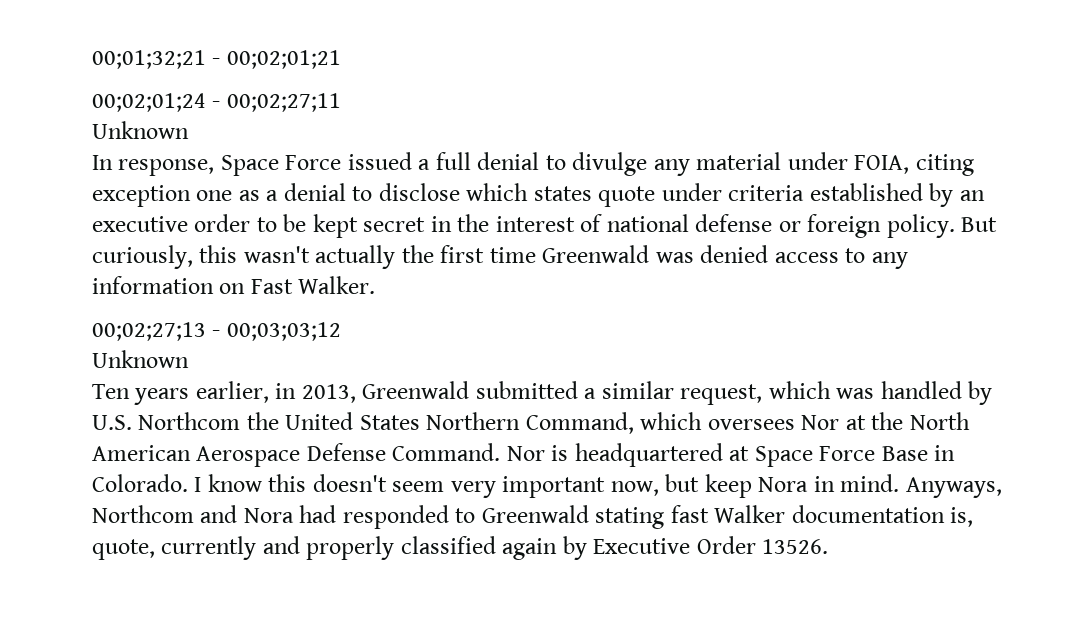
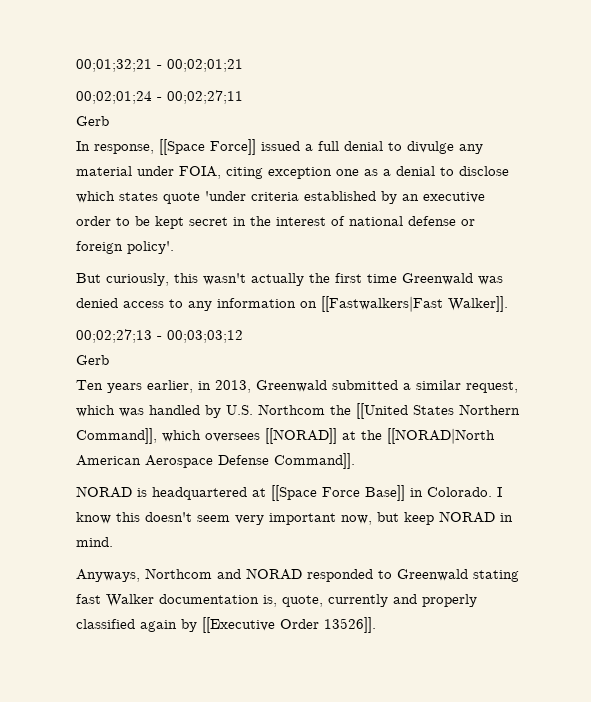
  00;02;01;24 - 00;02;27;11
- Unknown
+ Gerb
- In response, Space Force issued a full denial to divulge any material under FOIA, citing exception one as a denial to disclose which states quote under criteria established by an executive order to be kept secret in the interest of national defense or foreign policy. But curiously, this wasn't actually the first time Greenwald was denied access to any information on Fast Walker.
+ In response, [[Space Force]] issued a full denial to divulge any material under FOIA, citing exception one as a denial to disclose which states quote 'under criteria established by an executive order to be kept secret in the interest of national defense or foreign policy'.
+ But curiously, this wasn't actually the first time Greenwald was denied access to any information on [[Fastwalkers|Fast Walker]].
  00;02;27;13 - 00;03;03;12
- Unknown
+ Gerb
- Ten years earlier, in 2013, Greenwald submitted a similar request, which was handled by U.S. Northcom the United States Northern Command, which oversees Nor at the North American Aerospace Defense Command. Nor is headquartered at Space Force Base in Colorado.
+ Ten years earlier, in 2013, Greenwald submitted a similar request, which was handled by U.S. Northcom the [[United States Northern Command]], which oversees [[NORAD]] at the [[NORAD|North American Aerospace Defense Command]].
+ NORAD is headquartered at [[Space Force Base]] in Colorado.
- I know this doesn't seem very important now, but keep Nora in mind. Anyways, Northcom and Nora had responded to Greenwald stating fast Walker documentation is, quote, currently and properly classified again by Executive Order 13526.
+ I know this doesn't seem very important now, but keep NORAD in mind.
+ Anyways, Northcom and NORAD responded to Greenwald stating fast Walker documentation is, quote, currently and properly classified again by [[Executive Order 13526]].

